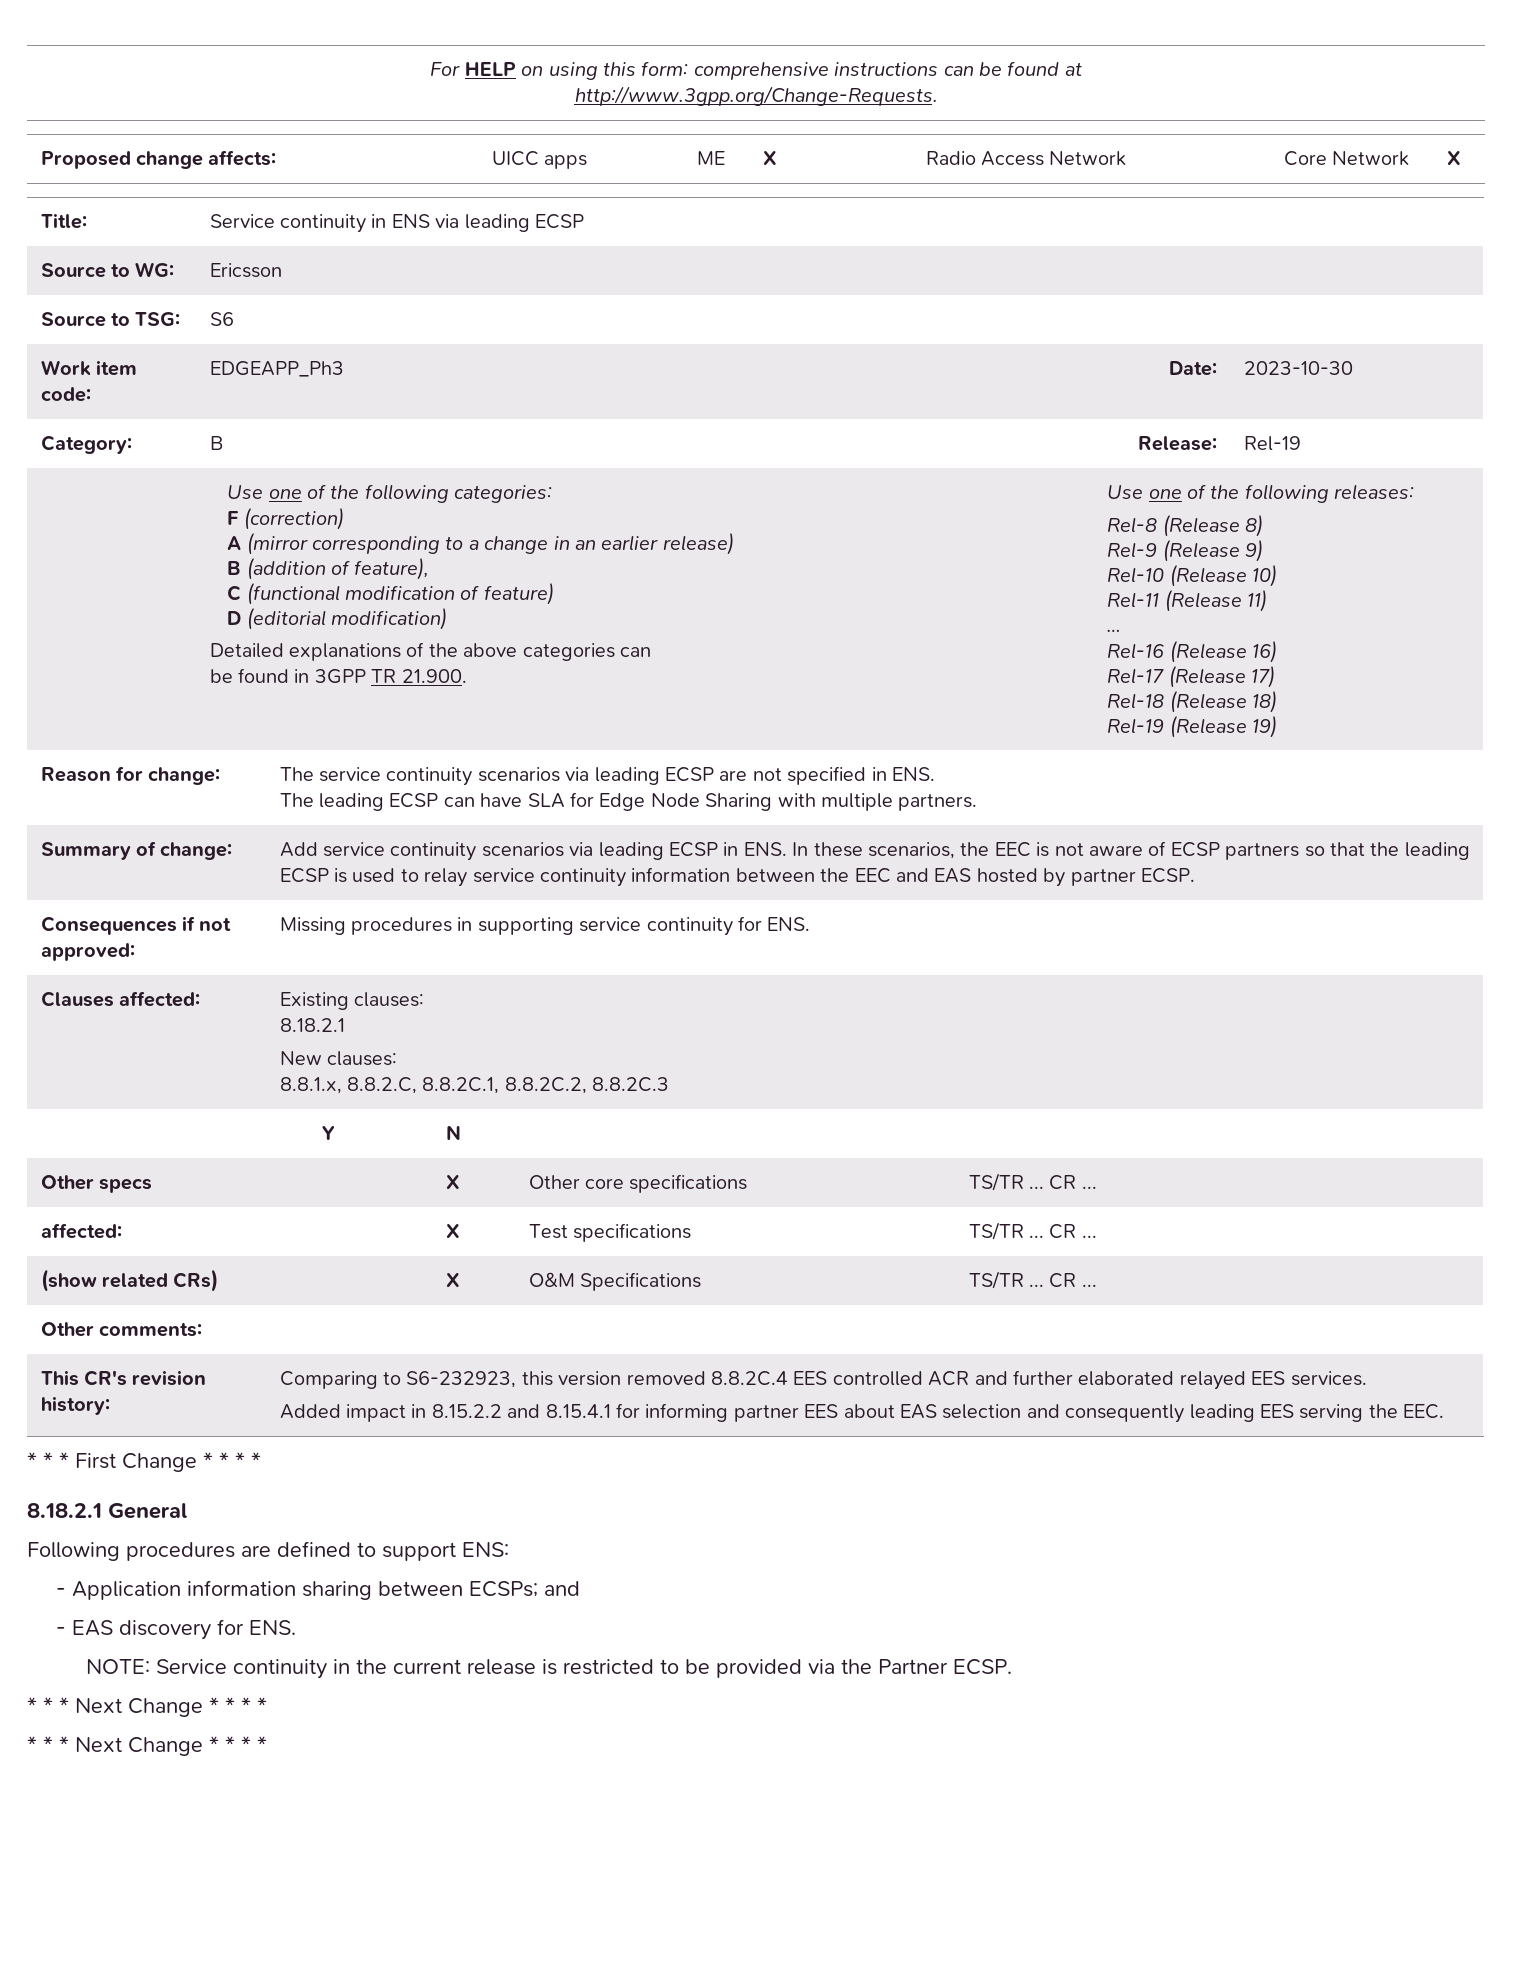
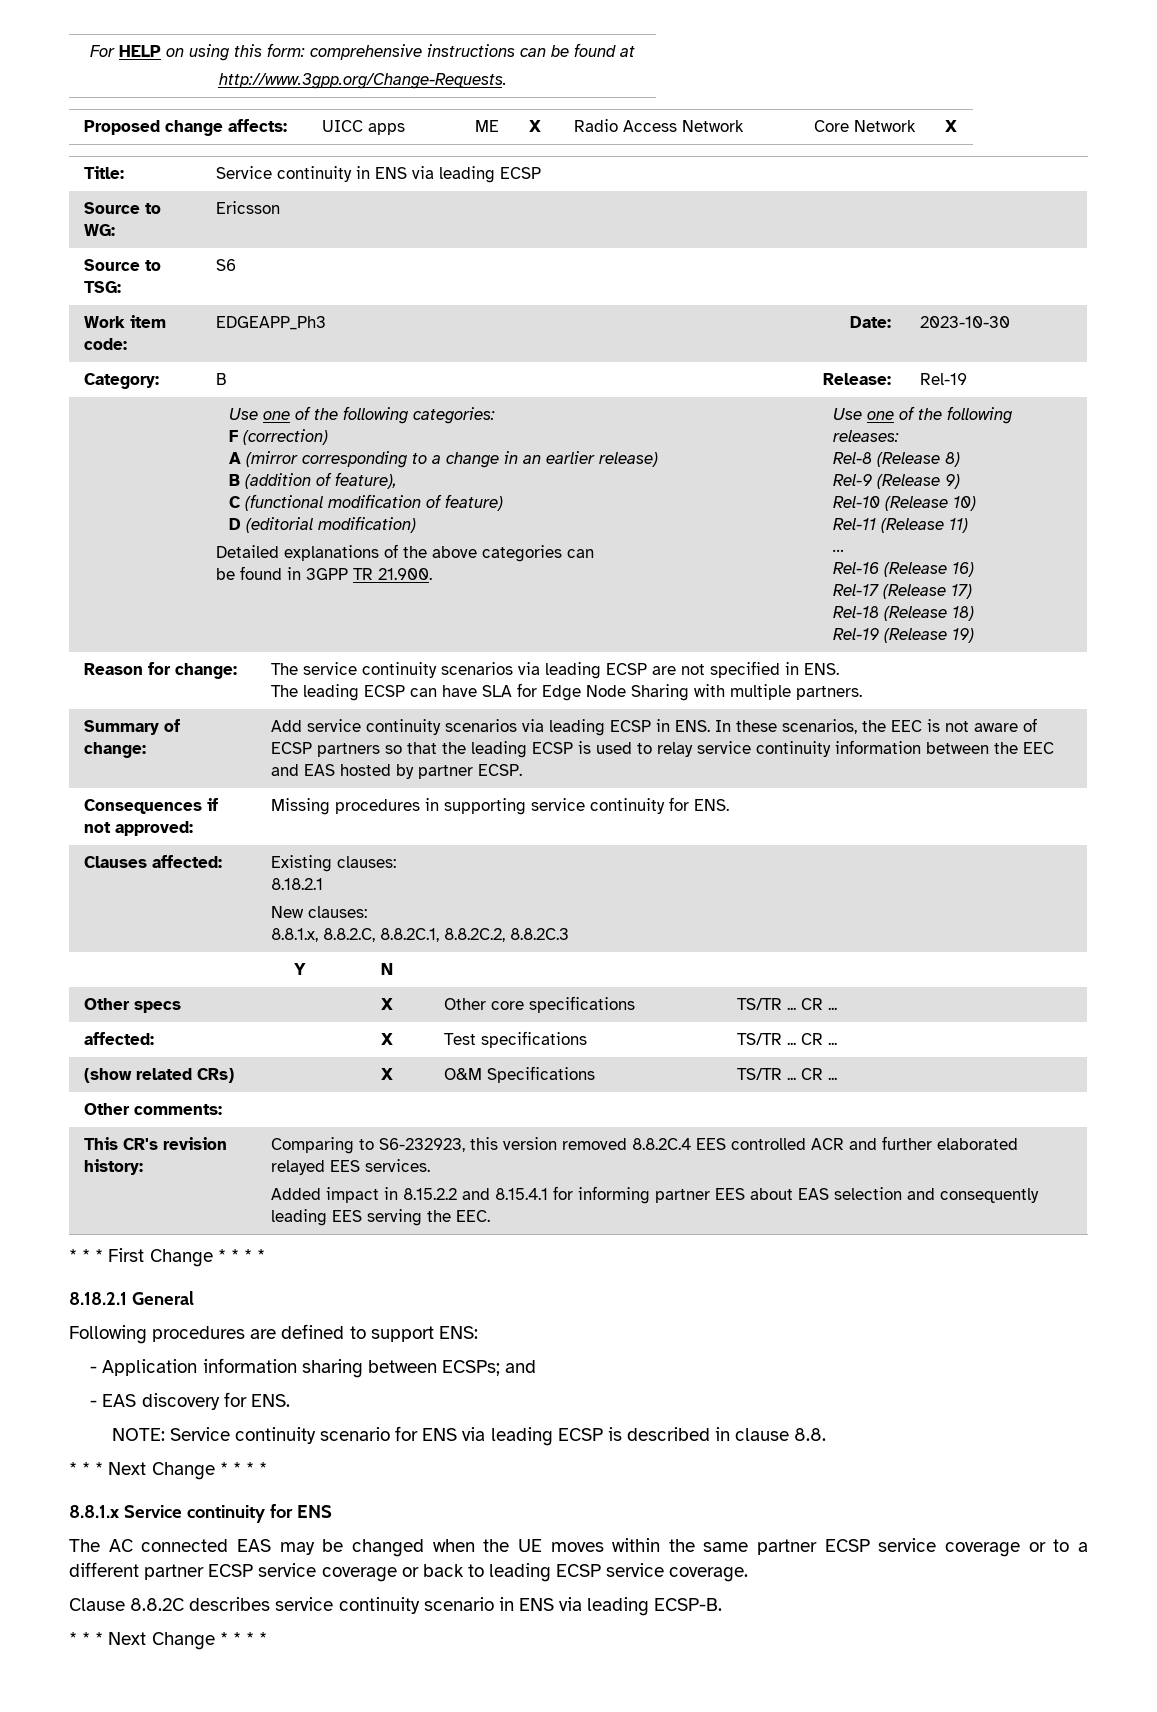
- NOTE: Service continuity in the current release is restricted to be provided via the Partner ECSP.
+ NOTE: Service continuity scenario for ENS via leading ECSP is described in clause 8.8.
  * * * Next Change * * * *
+ 8.8.1.x Service continuity for ENS
+ The AC connected EAS may be changed when the UE moves within the same partner ECSP service coverage or to a different partner ECSP service coverage or back to leading ECSP service coverage.
+ Clause 8.8.2C describes service continuity scenario in ENS via leading ECSP-B.

